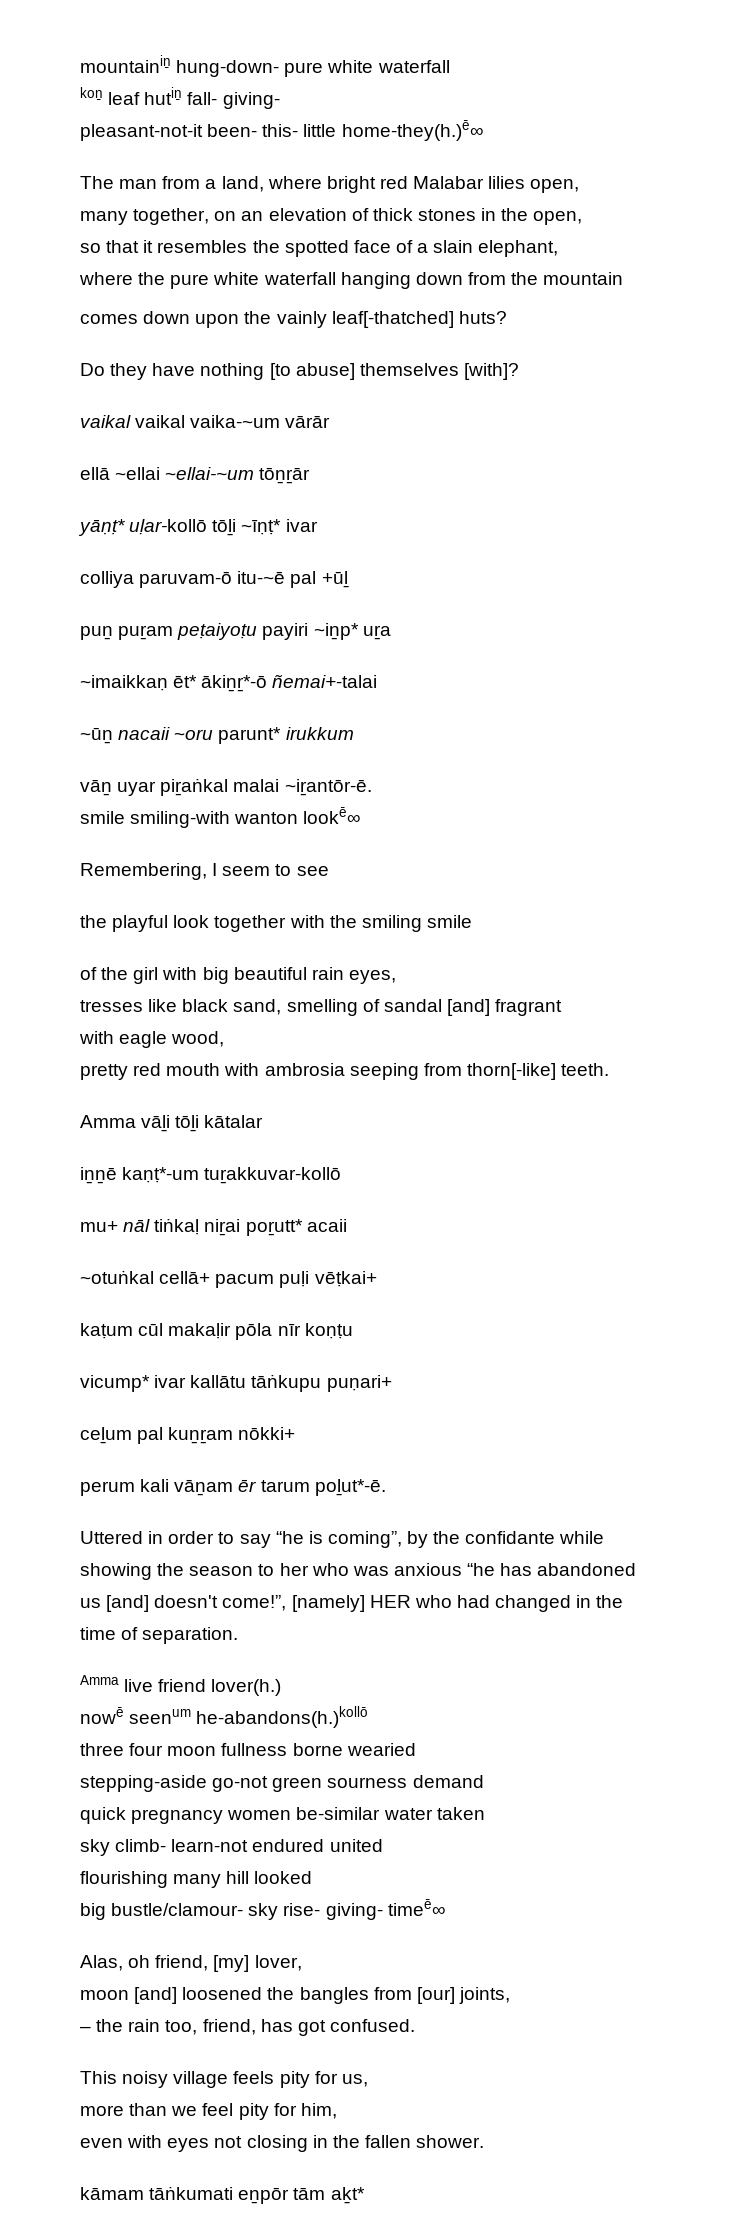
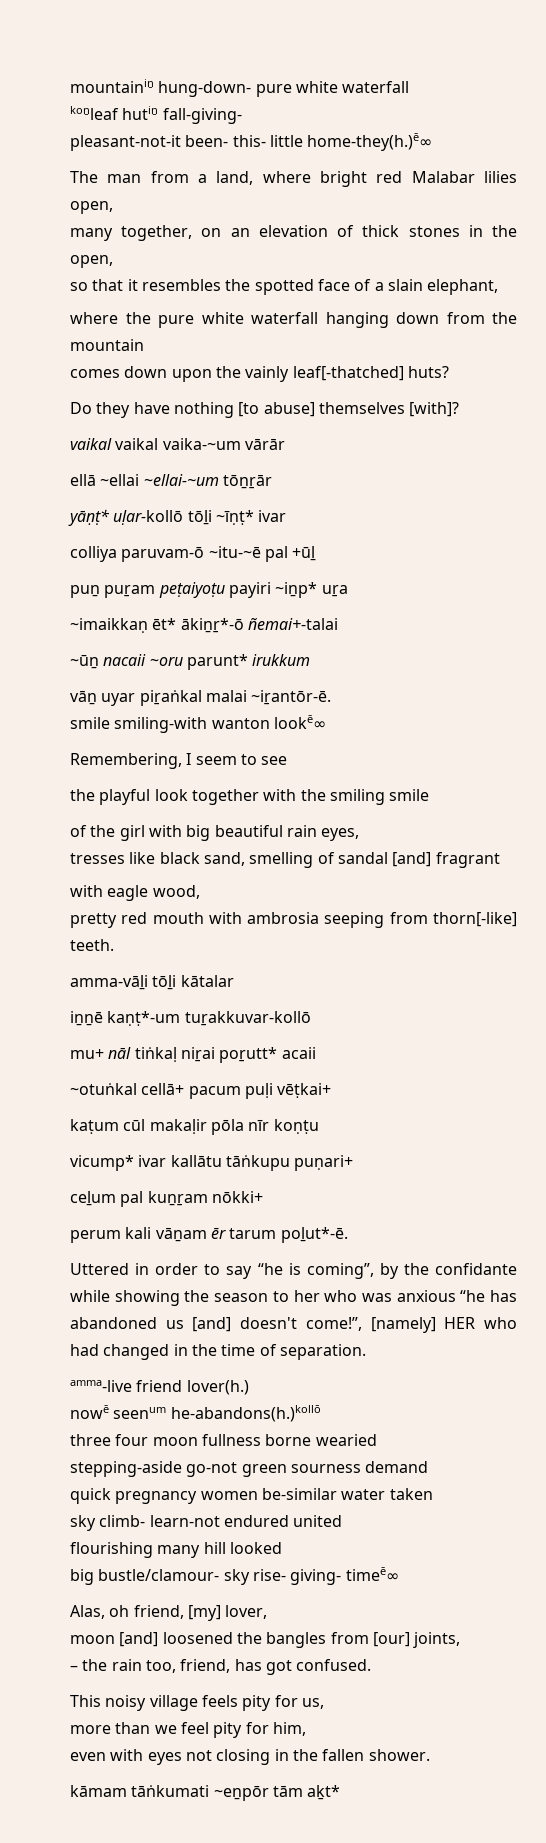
- koṉ leaf hutiṉ fall- giving-
+ koṉleaf hutiṉ fall-giving-
- colliya paruvam-ō itu-~ē pal +ūḻ
+ colliya paruvam-ō ~itu-~ē pal +ūḻ
- Amma vāḻi tōḻi kātalar
+ amma-vāḻi tōḻi kātalar
- Amma live friend lover(h.)
+ amma-live friend lover(h.)
- kāmam tāṅkumati eṉpōr tām aḵt*
+ kāmam tāṅkumati ~eṉpōr tām aḵt*

